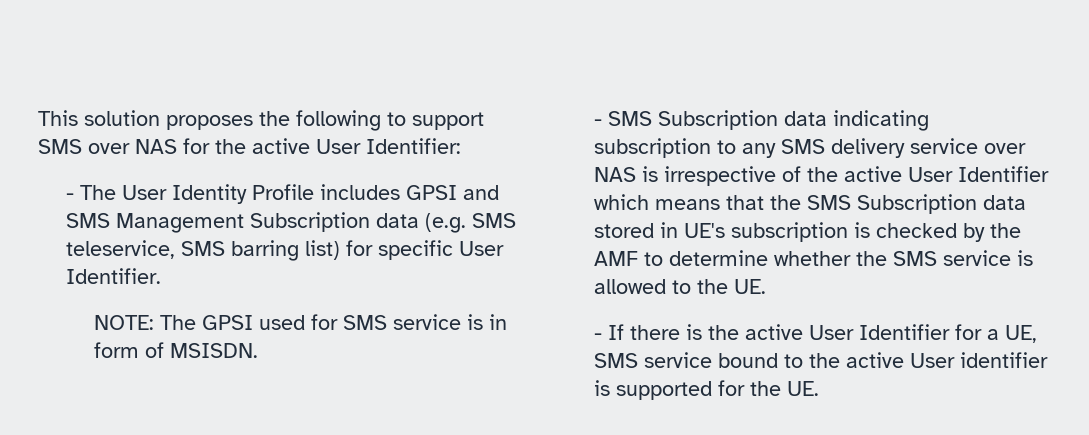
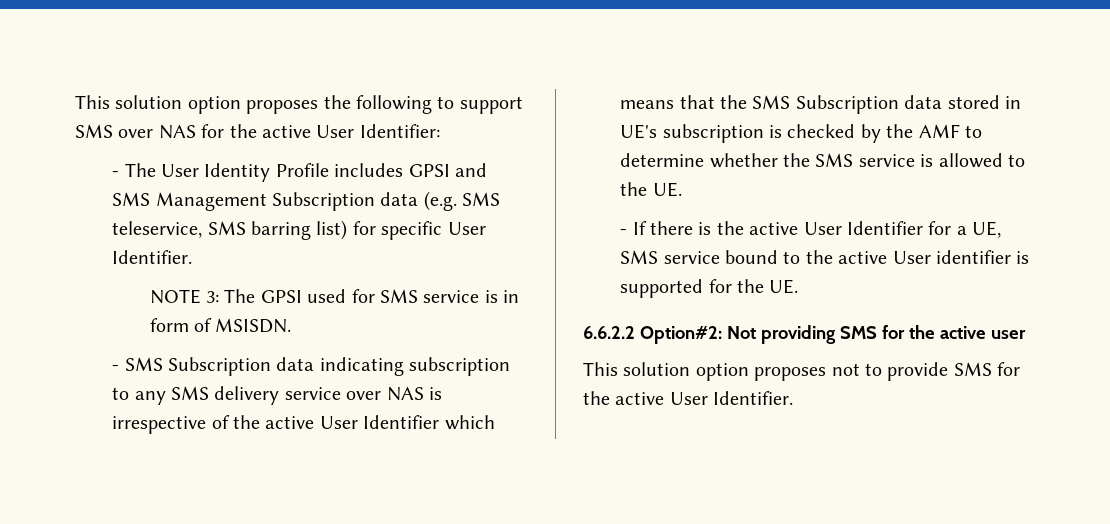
- This solution proposes the following to support SMS over NAS for the active User Identifier:
+ This solution option proposes the following to support SMS over NAS for the active User Identifier:
- NOTE: The GPSI used for SMS service is in form of MSISDN.
+ NOTE 3: The GPSI used for SMS service is in form of MSISDN.
+ 6.6.2.2 Option#2: Not providing SMS for the active user
+ This solution option proposes not to provide SMS for the active User Identifier.

